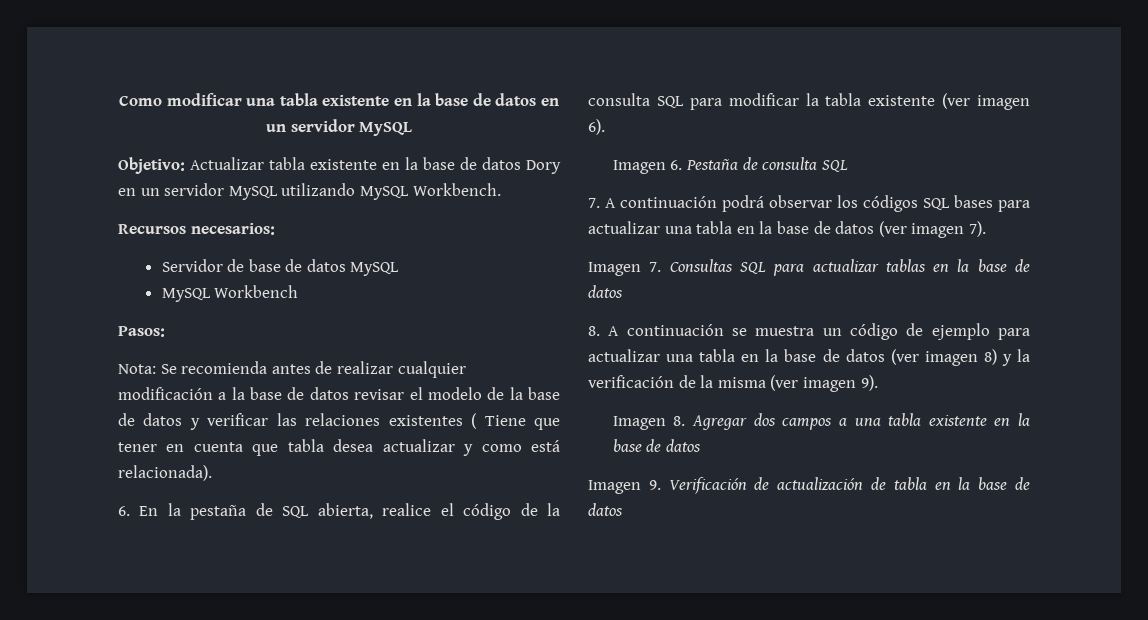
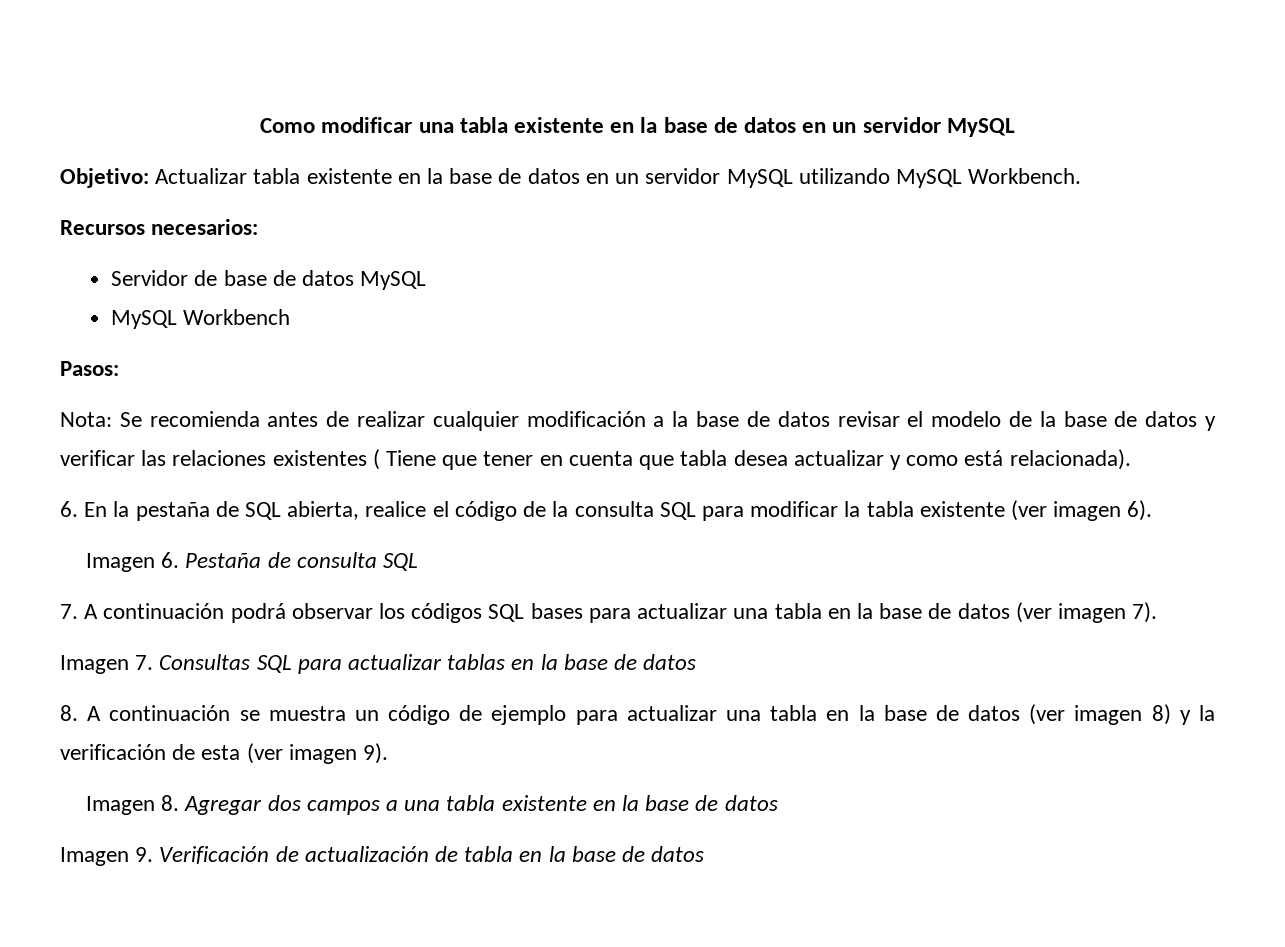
- Objetivo: Actualizar tabla existente en la base de datos Dory en un servidor MySQL utilizando MySQL Workbench.
+ Objetivo: Actualizar tabla existente en la base de datos en un servidor MySQL utilizando MySQL Workbench.
- 8. A continuación se muestra un código de ejemplo para actualizar una tabla en la base de datos (ver imagen 8) y la verificación de la misma (ver imagen 9).
+ 8. A continuación se muestra un código de ejemplo para actualizar una tabla en la base de datos (ver imagen 8) y la verificación de esta (ver imagen 9).

